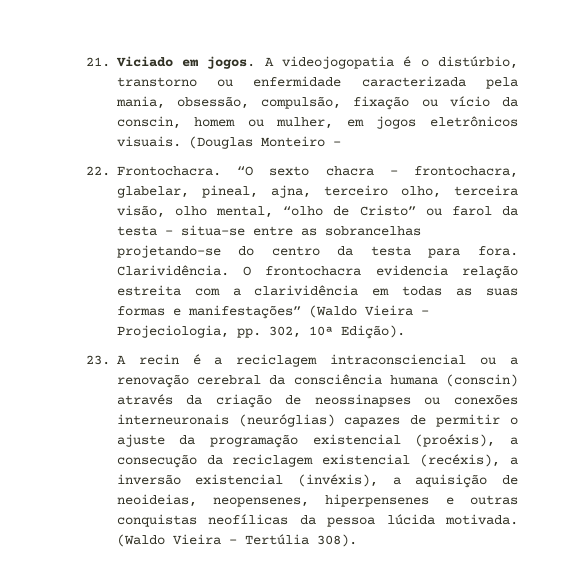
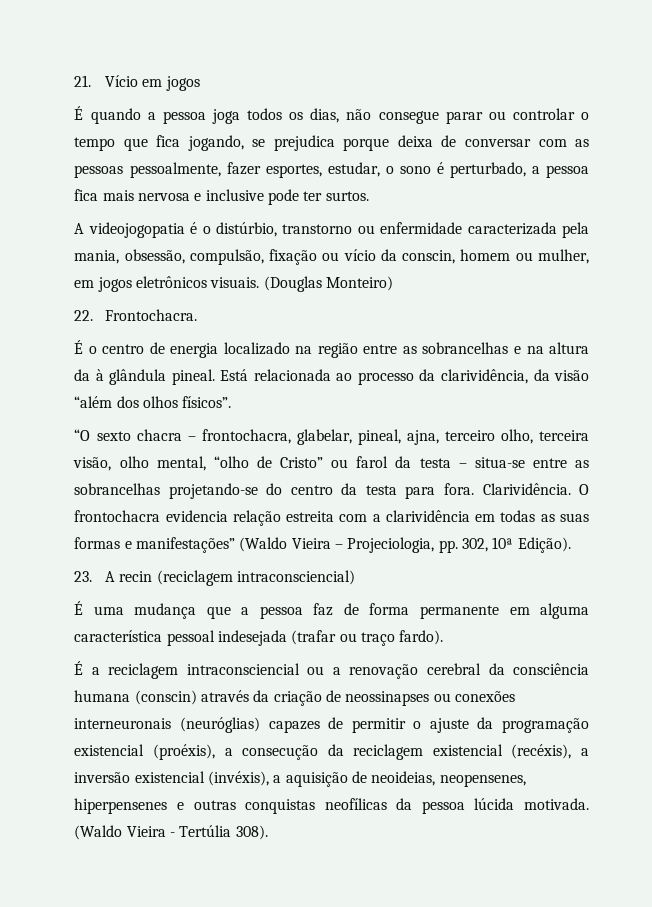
- 21. Viciado em jogos. A videojogopatia é o distúrbio, transtorno ou enfermidade caracterizada pela mania, obsessão, compulsão, fixação ou vício da conscin, homem ou mulher, em jogos eletrônicos visuais.
+ 21. Vício em jogos
+ É quando a pessoa joga todos os dias, não consegue parar ou controlar o tempo que fica jogando, se prejudica porque deixa de conversar com as pessoas pessoalmente, fazer esportes, estudar, o sono é perturbado, a pessoa fica mais nervosa e inclusive pode ter surtos.
+ A videojogopatia é o distúrbio, transtorno ou enfermidade caracterizada pela mania, obsessão, compulsão, fixação ou vício da conscin, homem ou mulher, em jogos eletrônicos visuais.
- (Douglas Monteiro -
+ (Douglas Monteiro)
- 22. Frontochacra. “O sexto chacra – frontochacra, glabelar, pineal, ajna, terceiro olho, terceira visão, olho mental, “olho de Cristo” ou farol da testa – situa-se entre as sobrancelhas projetando-se do centro da testa para fora.
+ 22. Frontochacra.
+ É o centro de energia localizado na região entre as sobrancelhas e na altura da à glândula pineal. Está relacionada ao processo da clarividência, da visão “além dos olhos físicos”.
+ “O sexto chacra – frontochacra, glabelar, pineal, ajna, terceiro olho, terceira visão, olho mental, “olho de Cristo” ou farol da testa – situa-se entre as sobrancelhas projetando-se do centro da testa para fora.
- 23. A recin é a reciclagem intraconsciencial ou a renovação cerebral da consciência humana (conscin) através da criação de neossinapses ou conexões interneuronais (neuróglias) capazes de permitir o ajuste da programação existencial (proéxis), a consecução da reciclagem existencial (recéxis), a inversão existencial (invéxis), a aquisição de neoideias, neopensenes, hiperpensenes e outras conquistas neofílicas da pessoa lúcida motivada.
+ 23. A recin (reciclagem intraconsciencial)
+ É uma mudança que a pessoa faz de forma permanente em alguma característica pessoal indesejada (trafar ou traço fardo).
+ É a reciclagem intraconsciencial ou a renovação cerebral da consciência humana (conscin) através da criação de neossinapses ou conexões interneuronais (neuróglias) capazes de permitir o ajuste da programação existencial (proéxis), a consecução da reciclagem existencial (recéxis), a inversão existencial (invéxis), a aquisição de neoideias, neopensenes, hiperpensenes e outras conquistas neofílicas da pessoa lúcida motivada.

